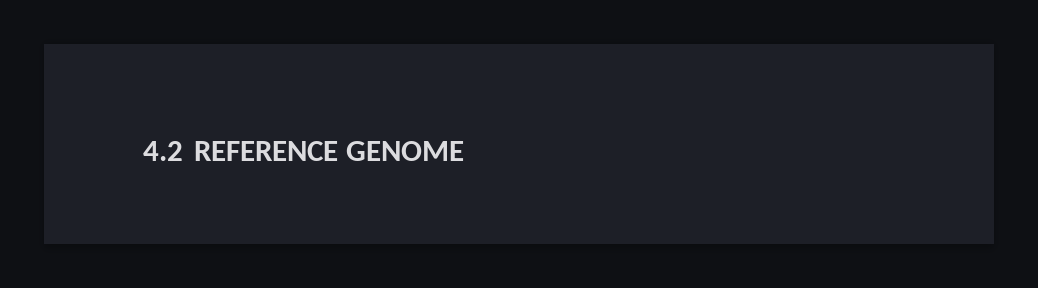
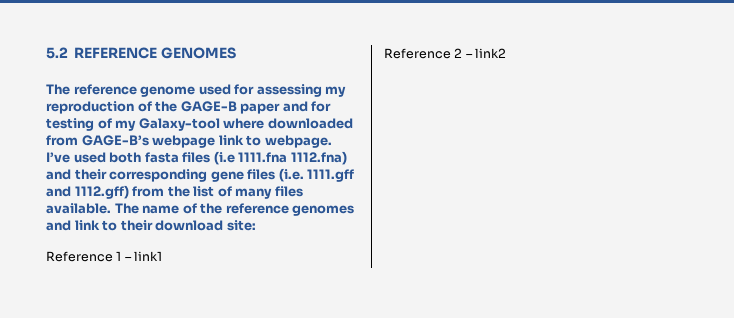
- 4.2 REFERENCE GENOME
+ 5.2 REFERENCE GENOMES
+ The reference genome used for assessing my reproduction of the GAGE-B paper and for testing of my Galaxy-tool where downloaded from GAGE-B’s webpage link to webpage. I’ve used both fasta files (i.e 1111.fna 1112.fna) and their corresponding gene files (i.e. 1111.gff and 1112.gff) from the list of many files available. The name of the reference genomes and link to their download site:
+ Reference 1 – link1
+ Reference 2 – link2

